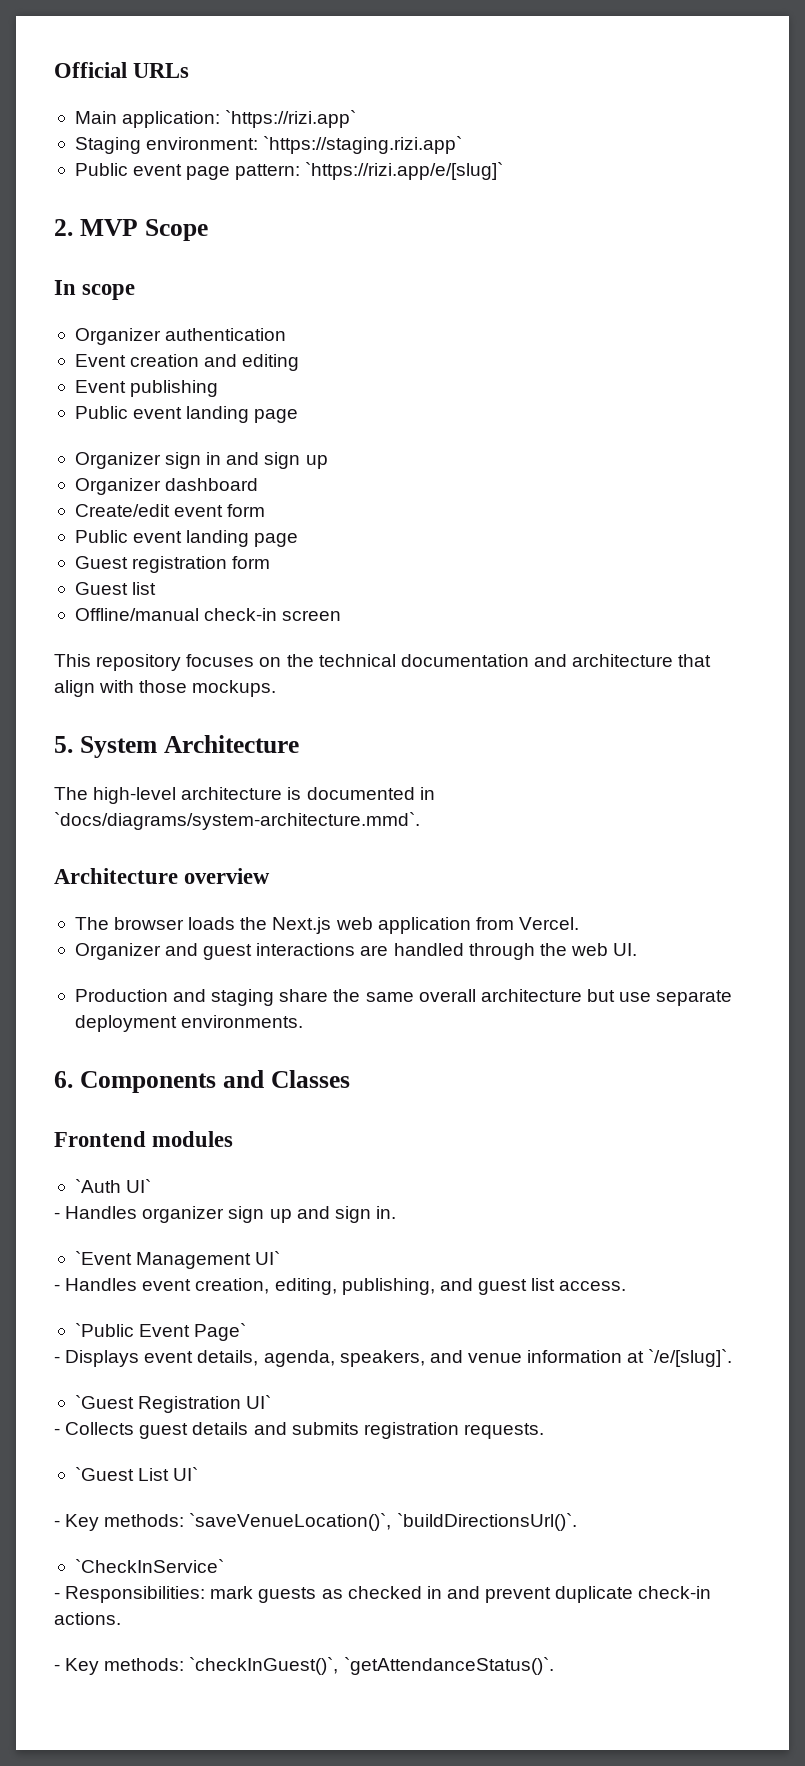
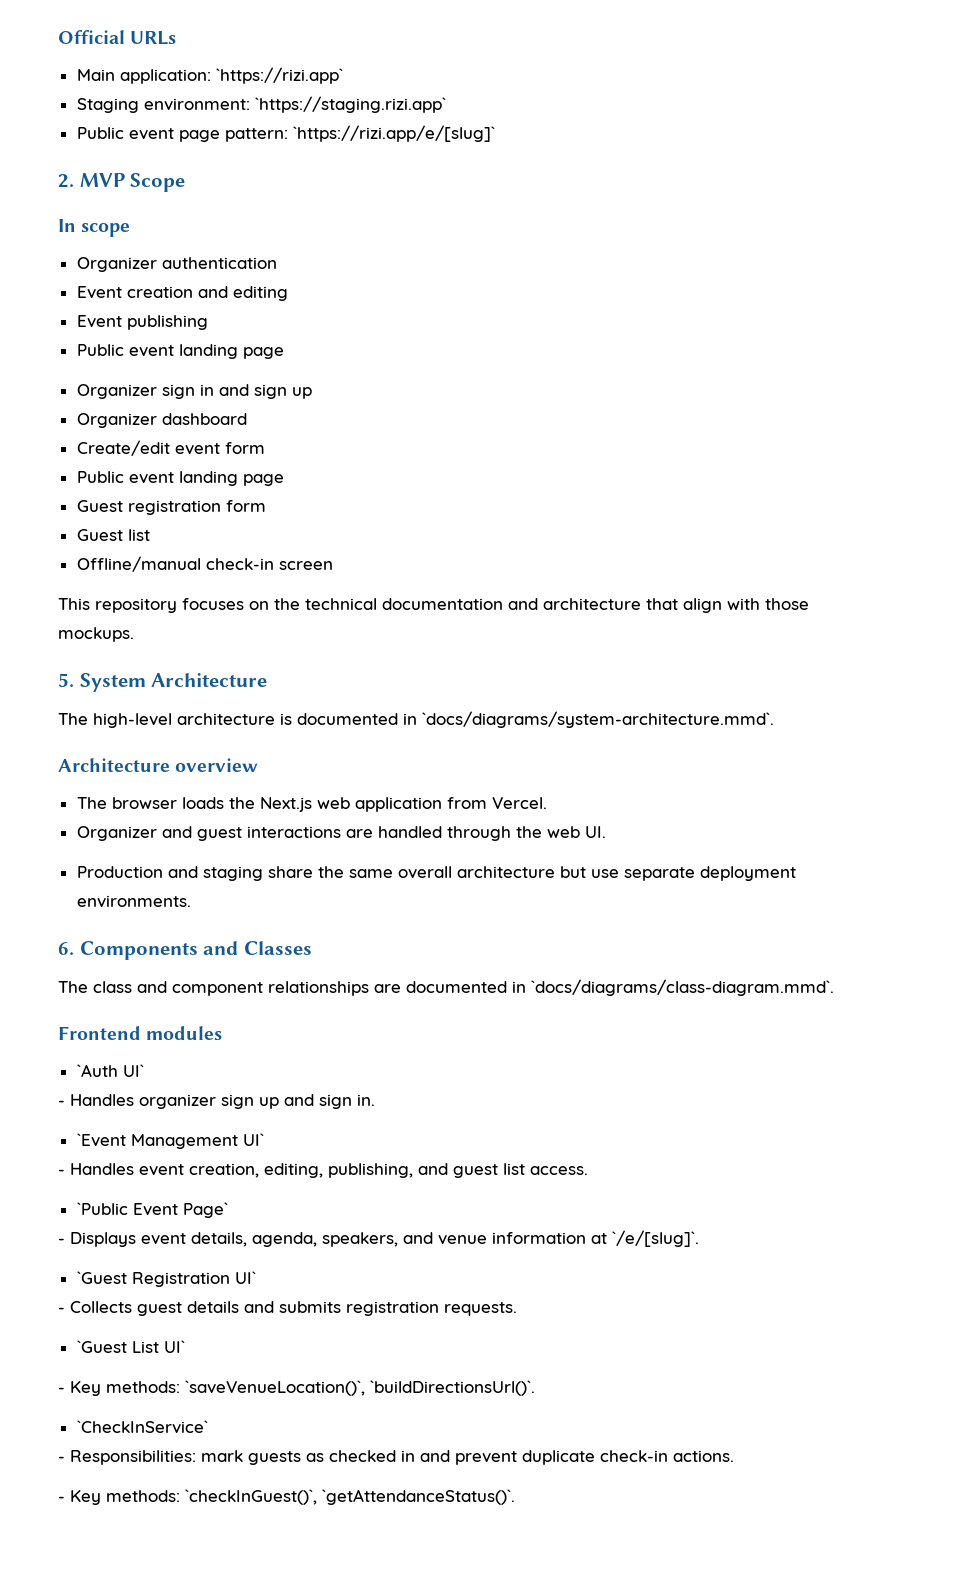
+ The class and component relationships are documented in `docs/diagrams/class-diagram.mmd`.

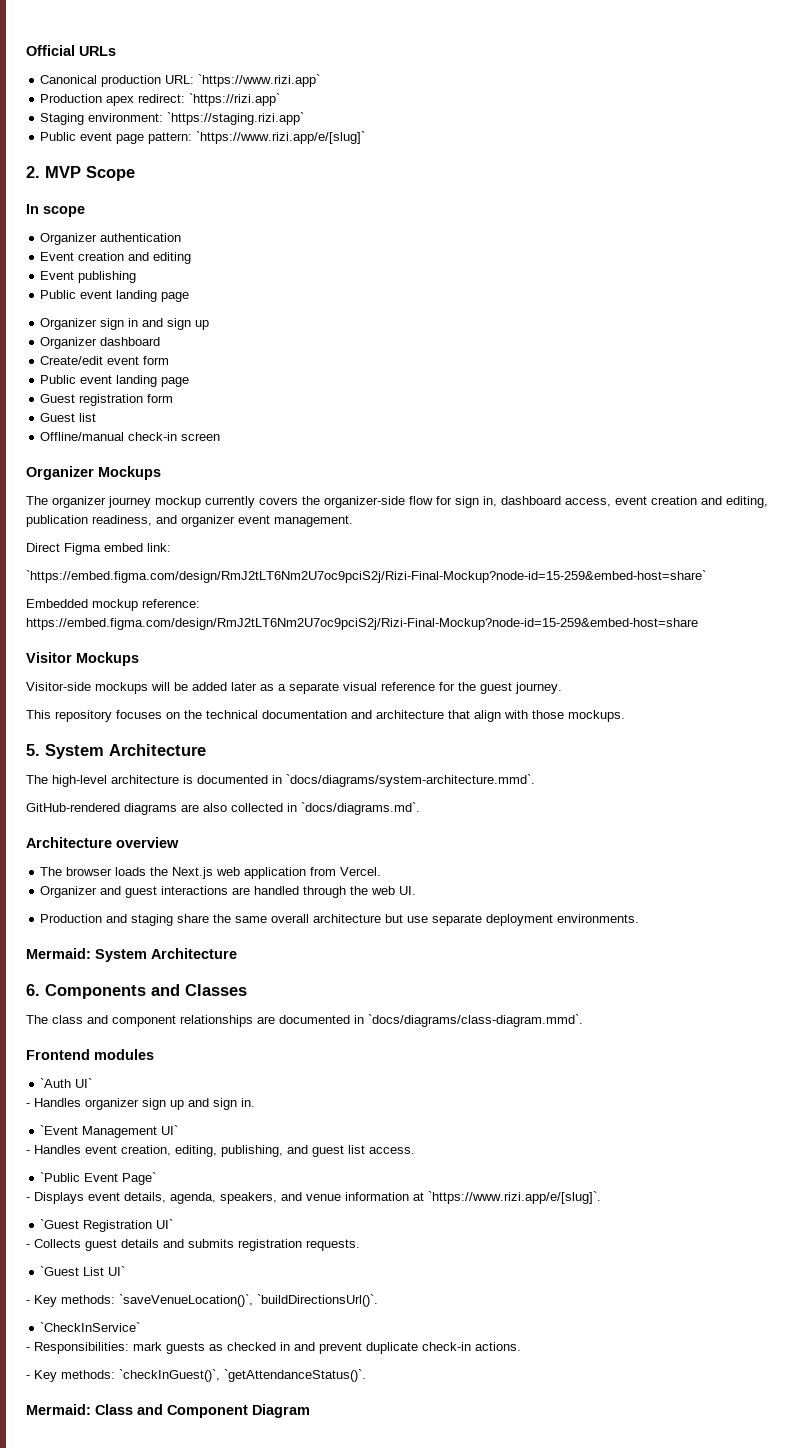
- Main application: `https://rizi.app`
+ Canonical production URL: `https://www.rizi.app`
+ Production apex redirect: `https://rizi.app`
- Public event page pattern: `https://rizi.app/e/[slug]`
+ Public event page pattern: `https://www.rizi.app/e/[slug]`
+ Organizer Mockups
+ The organizer journey mockup currently covers the organizer-side flow for sign in, dashboard access, event creation and editing, publication readiness, and organizer event management.
+ Direct Figma embed link:
+ `https://embed.figma.com/design/RmJ2tLT6Nm2U7oc9pciS2j/Rizi-Final-Mockup?node-id=15-259&embed-host=share`
+ Embedded mockup reference: https://embed.figma.com/design/RmJ2tLT6Nm2U7oc9pciS2j/Rizi-Final-Mockup?node-id=15-259&embed-host=share
+ Visitor Mockups
+ Visitor-side mockups will be added later as a separate visual reference for the guest journey.
+ GitHub-rendered diagrams are also collected in `docs/diagrams.md`.
+ Mermaid: System Architecture
- - Displays event details, agenda, speakers, and venue information at `/e/[slug]`.
+ - Displays event details, agenda, speakers, and venue information at `https://www.rizi.app/e/[slug]`.
+ Mermaid: Class and Component Diagram

